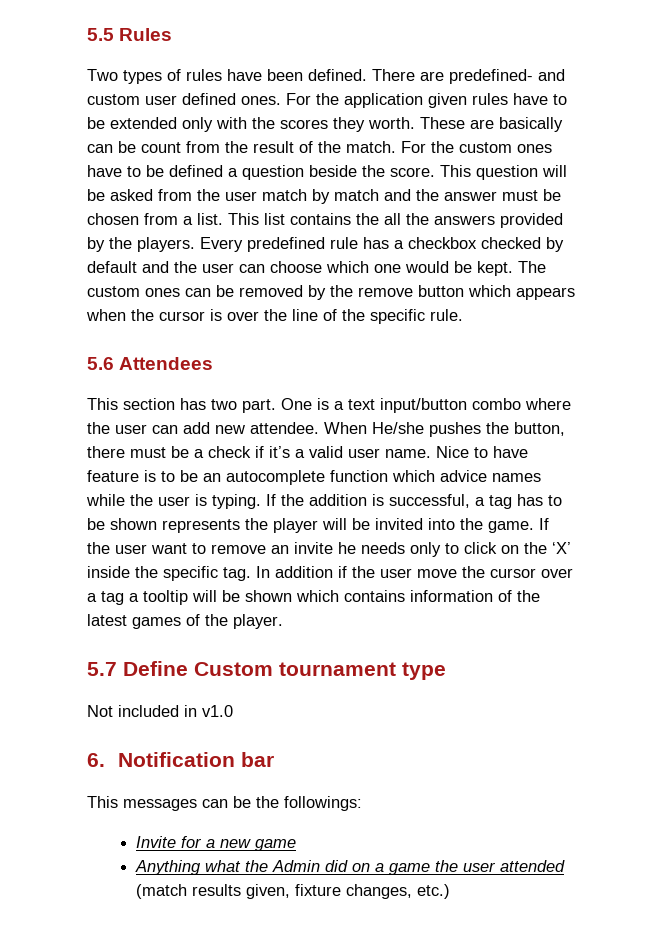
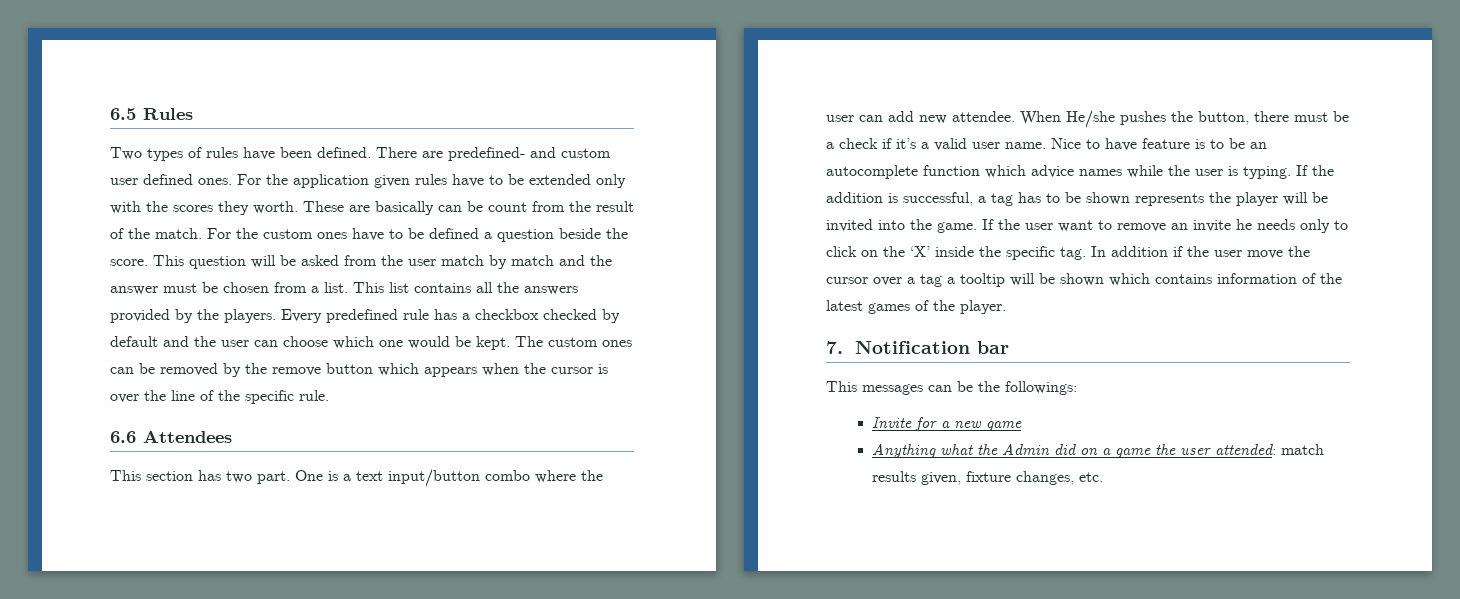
- 5.5 Rules
+ 6.5 Rules
- This list contains the all the answers provided by the players.
+ This list contains all the answers provided by the players.
- 5.6 Attendees
+ 6.6 Attendees
- 5.7 Define Custom tournament type
- Not included in v1.0
- 6. Notification bar
+ 7. Notification bar
- Anything what the Admin did on a game the user attended (match results given, fixture changes, etc.)
+ Anything what the Admin did on a game the user attended: match results given, fixture changes, etc.

